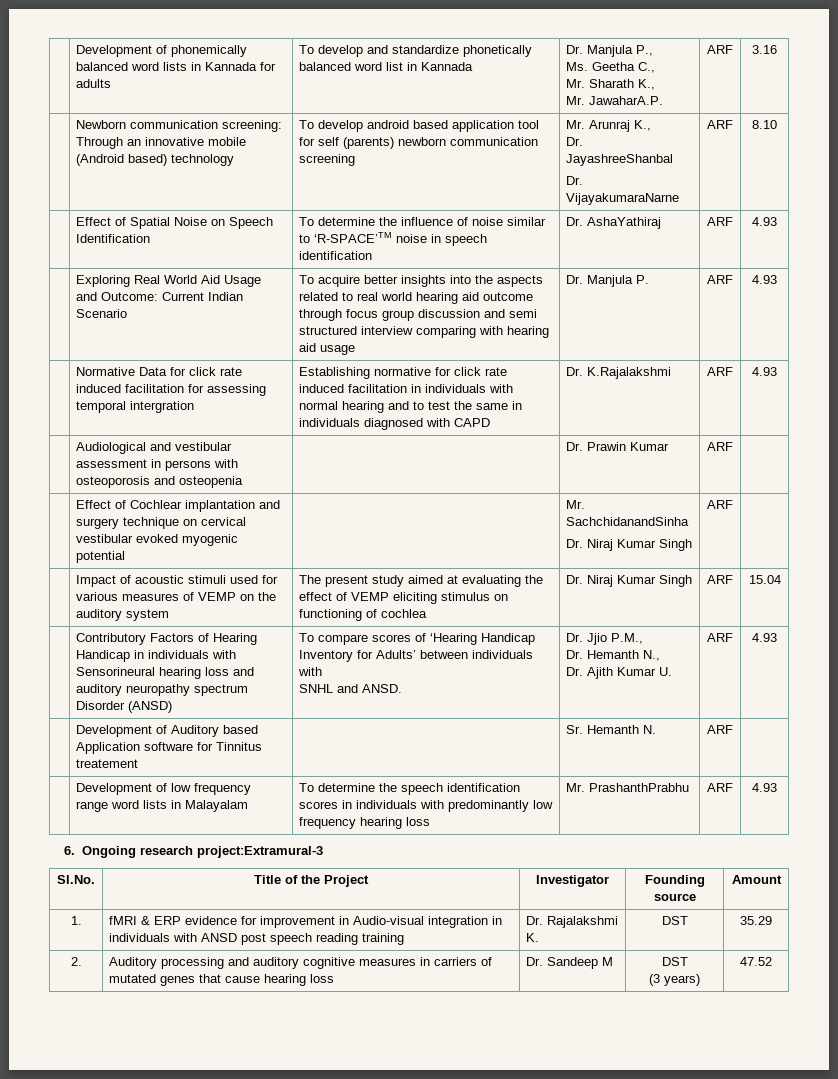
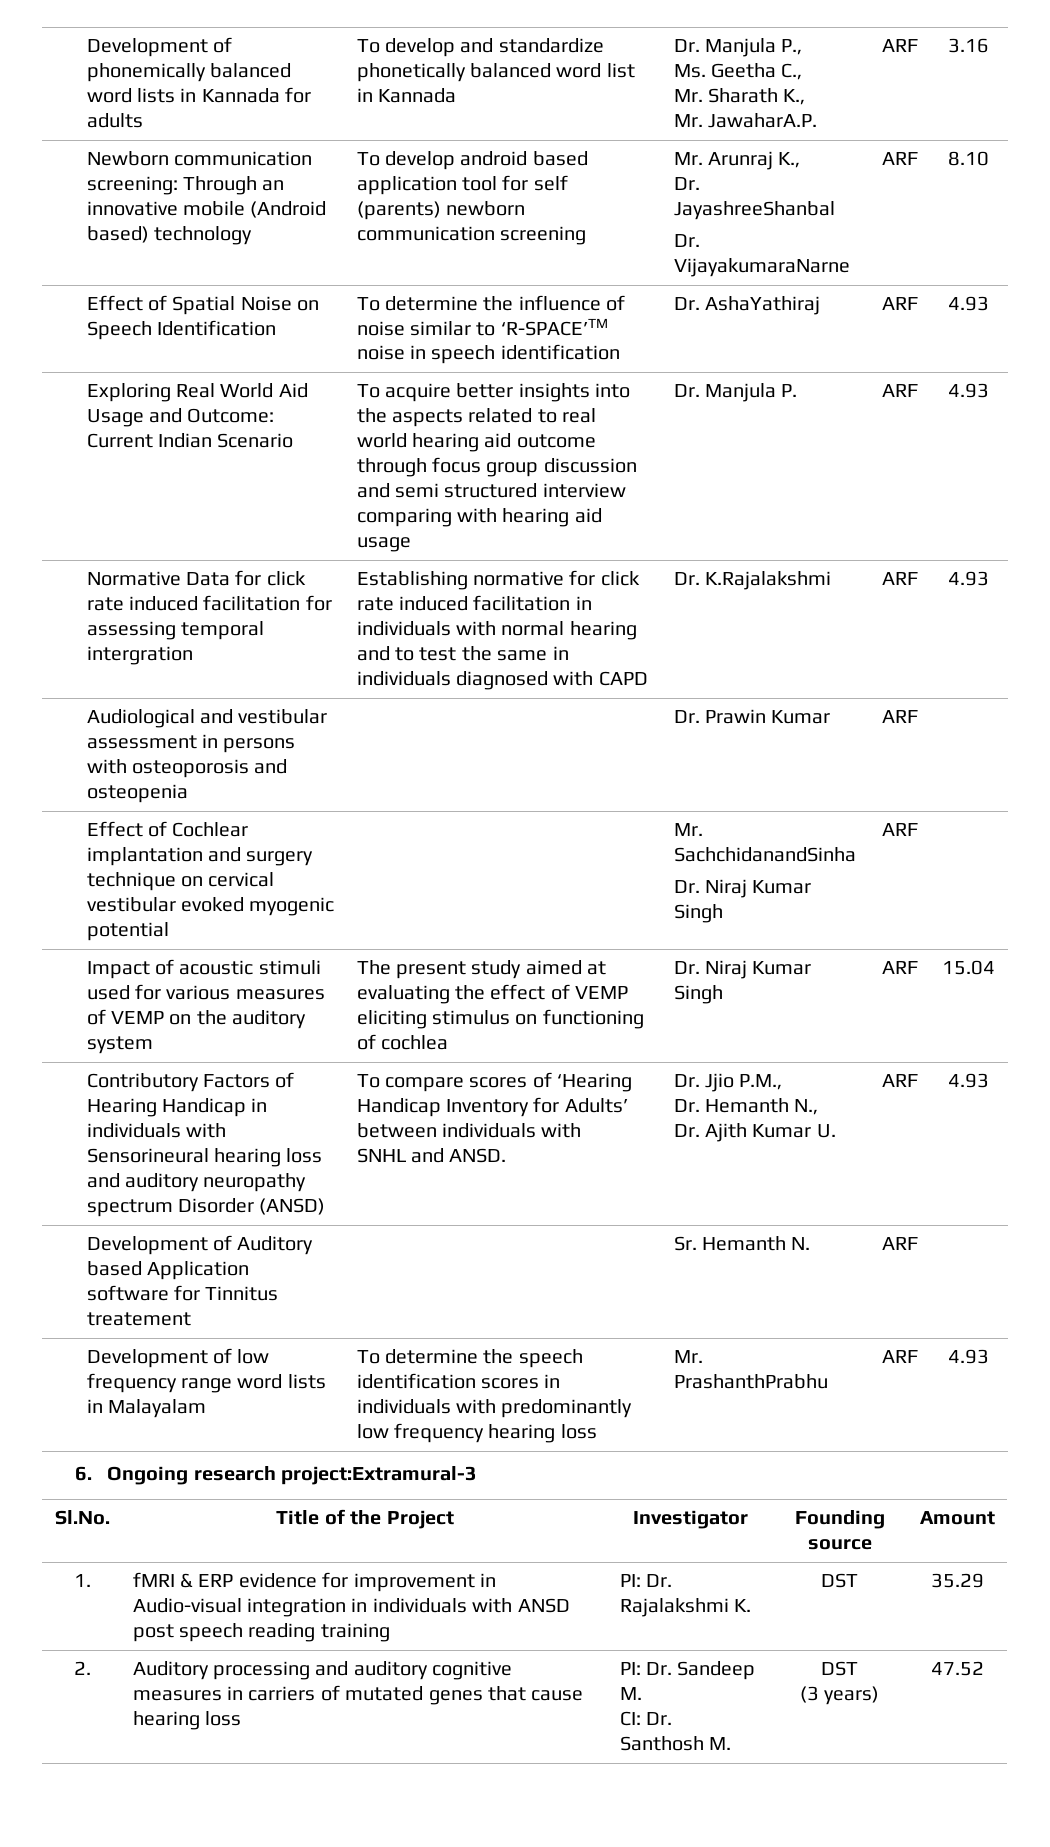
- 1. | fMRI & ERP evidence for improvement in Audio-visual integration in individuals with ANSD post speech reading training | Dr. Rajalakshmi K. | DST | 35.29
+ 1. | fMRI & ERP evidence for improvement in Audio-visual integration in individuals with ANSD post speech reading training | PI: Dr. Rajalakshmi K. | DST | 35.29
- 2. | Auditory processing and auditory cognitive measures in carriers of mutated genes that cause hearing loss | Dr. Sandeep M | DST
+ 2. | Auditory processing and auditory cognitive measures in carriers of mutated genes that cause hearing loss | PI: Dr. Sandeep M.
+ CI: Dr. Santhosh M. | DST

